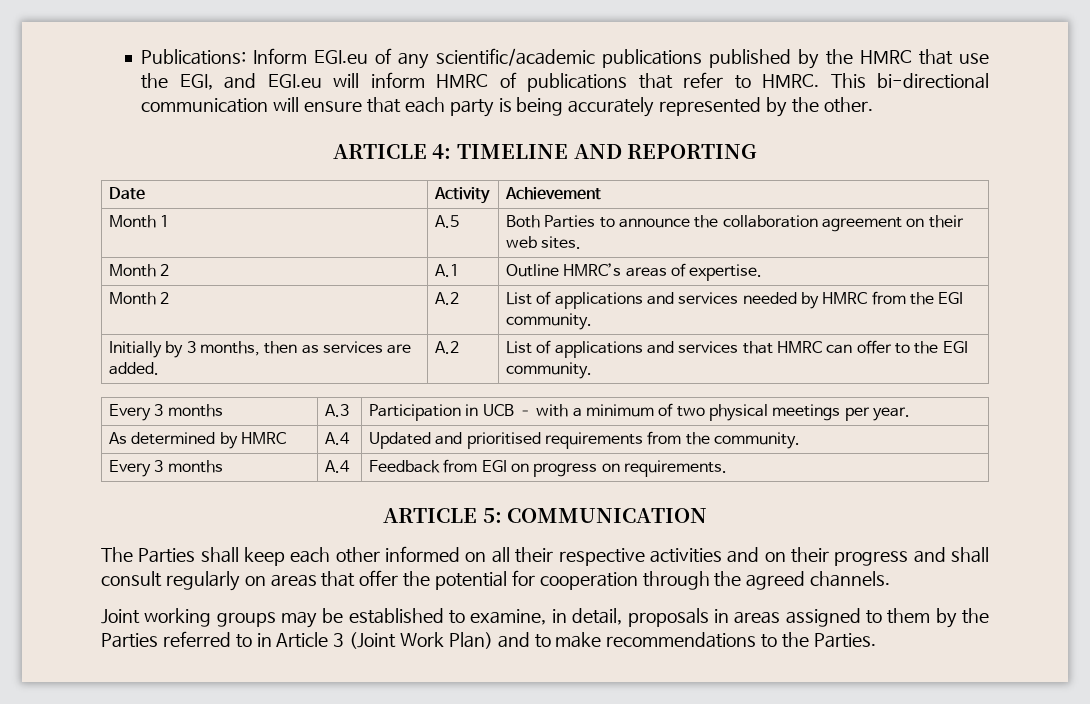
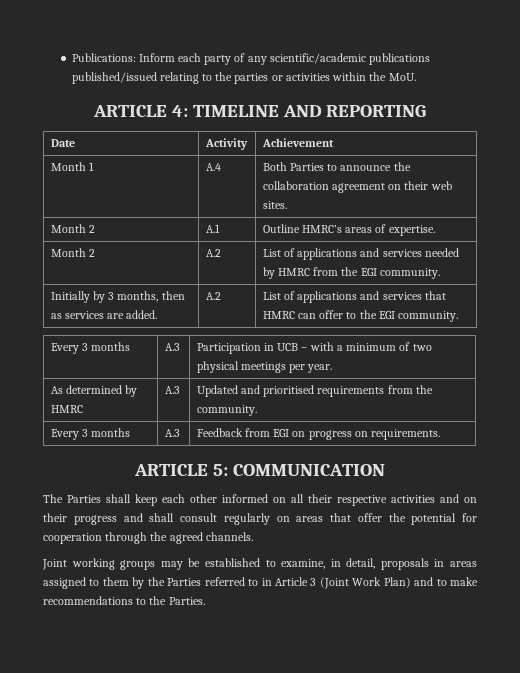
- Publications: Inform EGI.eu of any scientific/academic publications published by the HMRC that use the EGI, and EGI.eu will inform HMRC of publications that refer to HMRC. This bi-directional communication will ensure that each party is being accurately represented by the other.
+ Publications: Inform each party of any scientific/academic publications published/issued relating to the parties or activities within the MoU.
- Month 1 | A.5 | Both Parties to announce the collaboration agreement on their web sites.
+ Month 1 | A.4 | Both Parties to announce the collaboration agreement on their web sites.
- As determined by HMRC | A.4 | Updated and prioritised requirements from the community.
+ As determined by HMRC | A.3 | Updated and prioritised requirements from the community.
- Every 3 months | A.4 | Feedback from EGI on progress on requirements.
+ Every 3 months | A.3 | Feedback from EGI on progress on requirements.

